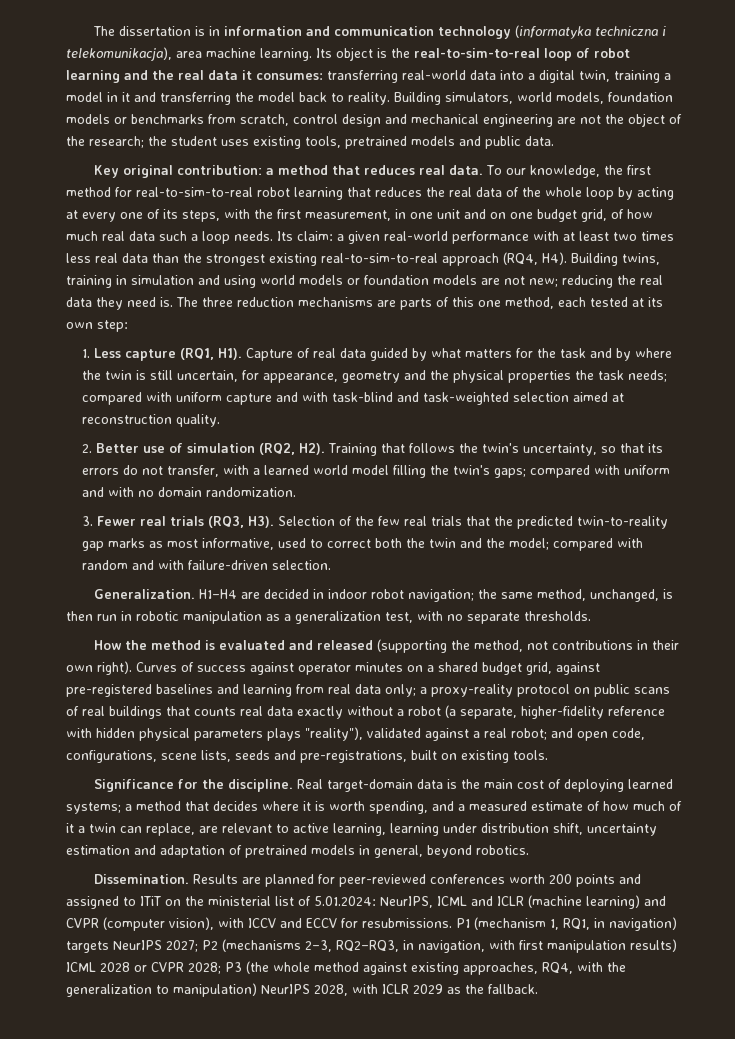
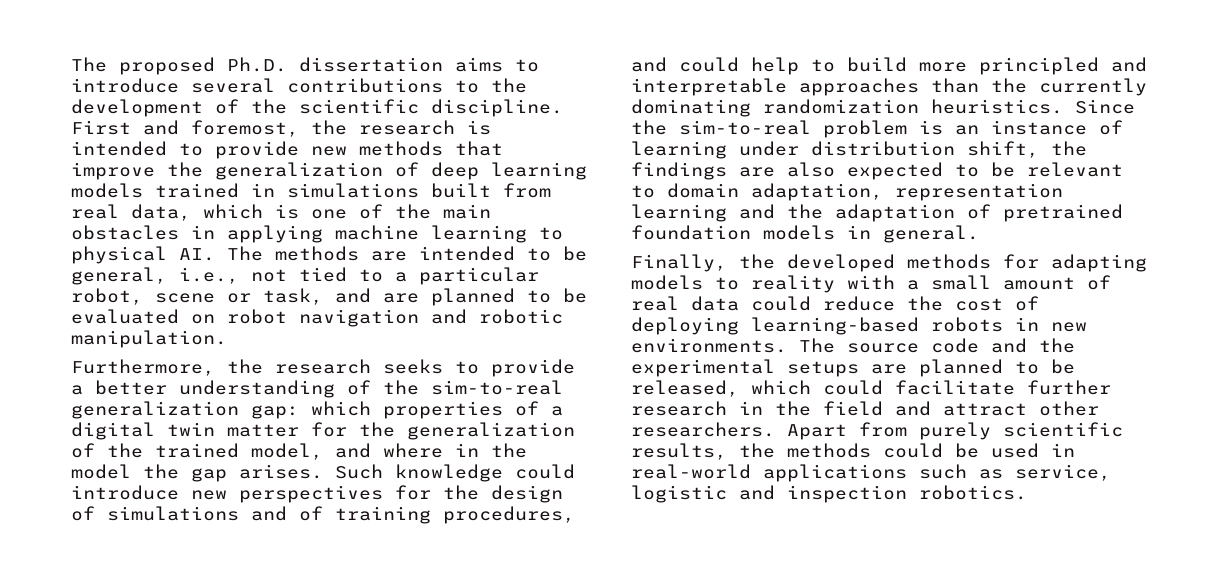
- The dissertation is in information and communication technology (informatyka techniczna i telekomunikacja), area machine learning. Its object is the real-to-sim-to-real loop of robot learning and the real data it consumes: transferring real-world data into a digital twin, training a model in it and transferring the model back to reality. Building simulators, world models, foundation models or benchmarks from scratch, control design and mechanical engineering are not the object of the research; the student uses existing tools, pretrained models and public data.
- Key original contribution: a method that reduces real data. To our knowledge, the first method for real-to-sim-to-real robot learning that reduces the real data of the whole loop by acting at every one of its steps, with the first measurement, in one unit and on one budget grid, of how much real data such a loop needs. Its claim: a given real-world performance with at least two times less real data than the strongest existing real-to-sim-to-real approach (RQ4, H4). Building twins, training in simulation and using world models or foundation models are not new; reducing the real data they need is. The three reduction mechanisms are parts of this one method, each tested at its own step:
- 1. Less capture (RQ1, H1). Capture of real data guided by what matters for the task and by where the twin is still uncertain, for appearance, geometry and the physical properties the task needs; compared with uniform capture and with task-blind and task-weighted selection aimed at reconstruction quality.
- 2. Better use of simulation (RQ2, H2). Training that follows the twin's uncertainty, so that its errors do not transfer, with a learned world model filling the twin's gaps; compared with uniform and with no domain randomization.
- 3. Fewer real trials (RQ3, H3). Selection of the few real trials that the predicted twin-to-reality gap marks as most informative, used to correct both the twin and the model; compared with random and with failure-driven selection.
- Generalization. H1–H4 are decided in indoor robot navigation; the same method, unchanged, is then run in robotic manipulation as a generalization test, with no separate thresholds.
- How the method is evaluated and released (supporting the method, not contributions in their own right). Curves of success against operator minutes on a shared budget grid, against pre-registered baselines and learning from real data only; a proxy-reality protocol on public scans of real buildings that counts real data exactly without a robot (a separate, higher-fidelity reference with hidden physical parameters plays "reality"), validated against a real robot; and open code, configurations, scene lists, seeds and pre-registrations, built on existing tools.
- Significance for the discipline. Real target-domain data is the main cost of deploying learned systems; a method that decides where it is worth spending, and a measured estimate of how much of it a twin can replace, are relevant to active learning, learning under distribution shift, uncertainty estimation and adaptation of pretrained models in general, beyond robotics.
- Dissemination. Results are planned for peer-reviewed conferences worth 200 points and assigned to ITiT on the ministerial list of 5.01.2024: NeurIPS, ICML and ICLR (machine learning) and CVPR (computer vision), with ICCV and ECCV for resubmissions. P1 (mechanism 1, RQ1, in navigation) targets NeurIPS 2027; P2 (mechanisms 2–3, RQ2–RQ3, in navigation, with first manipulation results) ICML 2028 or CVPR 2028; P3 (the whole method against existing approaches, RQ4, with the generalization to manipulation) NeurIPS 2028, with ICLR 2029 as the fallback.
+ The proposed Ph.D. dissertation aims to introduce several contributions to the development of the scientific discipline. First and foremost, the research is intended to provide new methods that improve the generalization of deep learning models trained in simulations built from real data, which is one of the main obstacles in applying machine learning to physical AI. The methods are intended to be general, i.e., not tied to a particular robot, scene or task, and are planned to be evaluated on robot navigation and robotic manipulation.
+ Furthermore, the research seeks to provide a better understanding of the sim-to-real generalization gap: which properties of a digital twin matter for the generalization of the trained model, and where in the model the gap arises. Such knowledge could introduce new perspectives for the design of simulations and of training procedures, and could help to build more principled and interpretable approaches than the currently dominating randomization heuristics. Since the sim-to-real problem is an instance of learning under distribution shift, the findings are also expected to be relevant to domain adaptation, representation learning and the adaptation of pretrained foundation models in general.
+ Finally, the developed methods for adapting models to reality with a small amount of real data could reduce the cost of deploying learning-based robots in new environments. The source code and the experimental setups are planned to be released, which could facilitate further research in the field and attract other researchers. Apart from purely scientific results, the methods could be used in real-world applications such as service, logistic and inspection robotics.

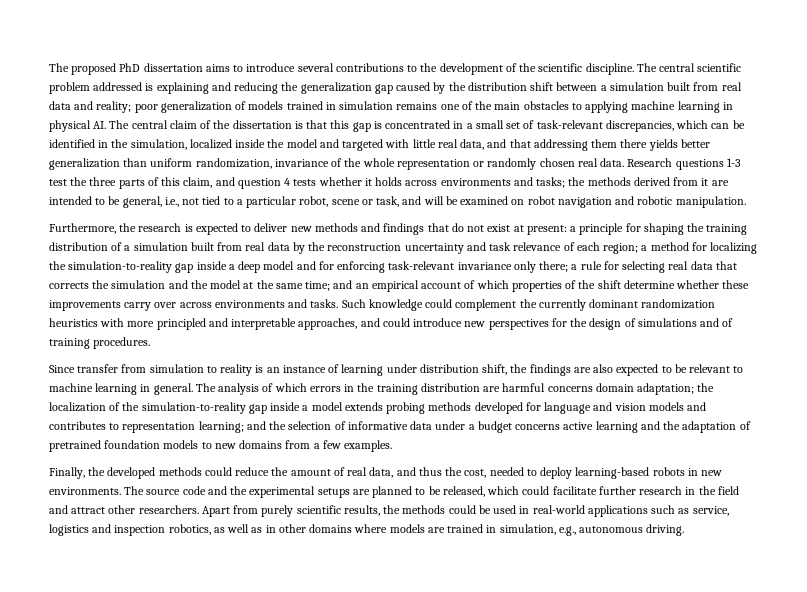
- The proposed Ph.D. dissertation aims to introduce several contributions to the development of the scientific discipline.
+ The proposed PhD dissertation aims to introduce several contributions to the development of the scientific discipline.
- First and foremost, the research is intended to provide new methods that improve the generalization of deep learning models trained in simulations built from real data, which is one of the main obstacles in applying machine learning to physical AI. The methods are intended to be general, i.e., not tied to a particular robot, scene or task, and are planned to be evaluated on robot navigation and robotic manipulation.
+ The central scientific problem addressed is explaining and reducing the generalization gap caused by the distribution shift between a simulation built from real data and reality; poor generalization of models trained in simulation remains one of the main obstacles to applying machine learning in physical AI. The central claim of the dissertation is that this gap is concentrated in a small set of task-relevant discrepancies, which can be identified in the simulation, localized inside the model and targeted with little real data, and that addressing them there yields better generalization than uniform randomization, invariance of the whole representation or randomly chosen real data. Research questions 1-3 test the three parts of this claim, and question 4 tests whether it holds across environments and tasks; the methods derived from it are intended to be general, i.e., not tied to a particular robot, scene or task, and will be examined on robot navigation and robotic manipulation.
- Furthermore, the research seeks to provide a better understanding of the sim-to-real generalization gap: which properties of a digital twin matter for the generalization of the trained model, and where in the model the gap arises. Such knowledge could introduce new perspectives for the design of simulations and of training procedures, and could help to build more principled and interpretable approaches than the currently dominating randomization heuristics. Since the sim-to-real problem is an instance of learning under distribution shift, the findings are also expected to be relevant to domain adaptation, representation learning and the adaptation of pretrained foundation models in general.
- Finally, the developed methods for adapting models to reality with a small amount of real data could reduce the cost of deploying learning-based robots in new environments.
+ Furthermore, the research is expected to deliver new methods and findings that do not exist at present: a principle for shaping the training distribution of a simulation built from real data by the reconstruction uncertainty and task relevance of each region; a method for localizing the simulation-to-reality gap inside a deep model and for enforcing task-relevant invariance only there; a rule for selecting real data that corrects the simulation and the model at the same time; and an empirical account of which properties of the shift determine whether these improvements carry over across environments and tasks. Such knowledge could complement the currently dominant randomization heuristics with more principled and interpretable approaches, and could introduce new perspectives for the design of simulations and of training procedures.
+ Since transfer from simulation to reality is an instance of learning under distribution shift, the findings are also expected to be relevant to machine learning in general. The analysis of which errors in the training distribution are harmful concerns domain adaptation; the localization of the simulation-to-reality gap inside a model extends probing methods developed for language and vision models and contributes to representation learning; and the selection of informative data under a budget concerns active learning and the adaptation of pretrained foundation models to new domains from a few examples.
+ Finally, the developed methods could reduce the amount of real data, and thus the cost, needed to deploy learning-based robots in new environments.
- Apart from purely scientific results, the methods could be used in real-world applications such as service, logistic and inspection robotics.
+ Apart from purely scientific results, the methods could be used in real-world applications such as service, logistics and inspection robotics, as well as in other domains where models are trained in simulation, e.g., autonomous driving.

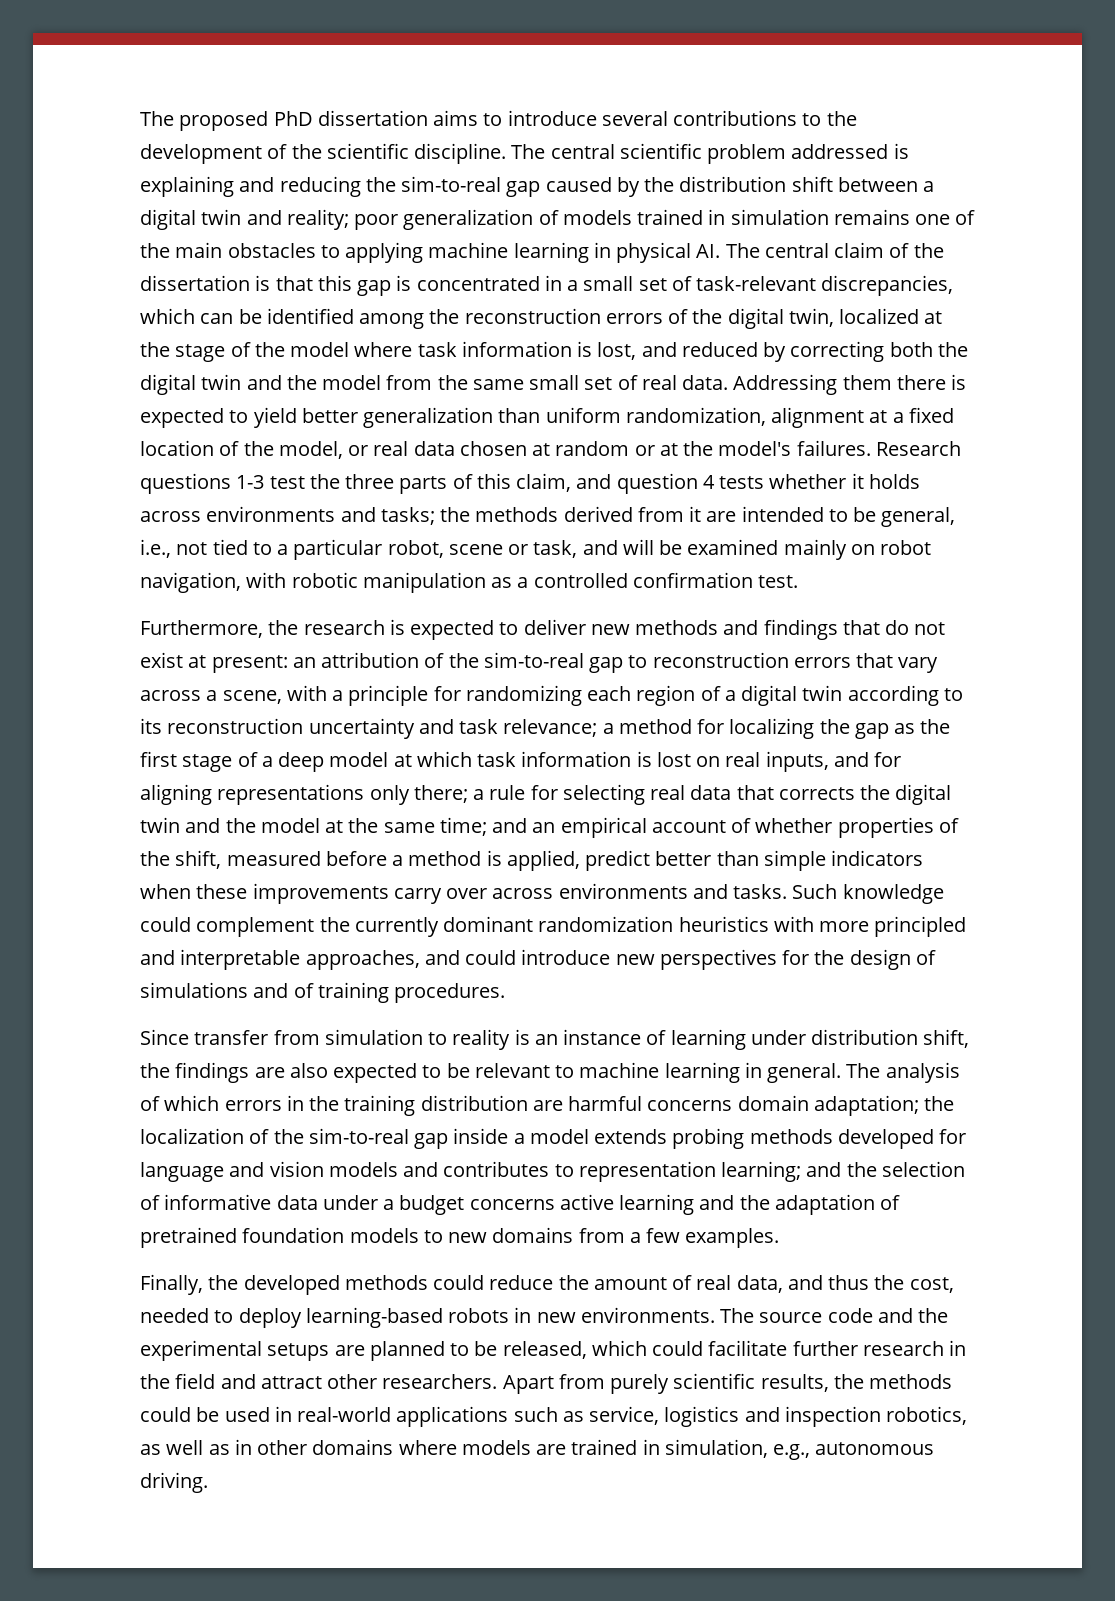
- The central scientific problem addressed is explaining and reducing the generalization gap caused by the distribution shift between a simulation built from real data and reality;
+ The central scientific problem addressed is explaining and reducing the sim-to-real gap caused by the distribution shift between a digital twin and reality;
- poor generalization of models trained in simulation remains one of the main obstacles to applying machine learning in physical AI. The central claim of the dissertation is that this gap is concentrated in a small set of task-relevant discrepancies, which can be identified in the simulation, localized inside the model and targeted with little real data, and that addressing them there yields better generalization than uniform randomization, invariance of the whole representation or randomly chosen real data.
+ poor generalization of models trained in simulation remains one of the main obstacles to applying machine learning in physical AI. The central claim of the dissertation is that this gap is concentrated in a small set of task-relevant discrepancies, which can be identified among the reconstruction errors of the digital twin, localized at the stage of the model where task information is lost, and reduced by correcting both the digital twin and the model from the same small set of real data. Addressing them there is expected to yield better generalization than uniform randomization, alignment at a fixed location of the model, or real data chosen at random or at the model's failures.
- Research questions 1-3 test the three parts of this claim, and question 4 tests whether it holds across environments and tasks; the methods derived from it are intended to be general, i.e., not tied to a particular robot, scene or task, and will be examined on robot navigation and robotic manipulation.
+ Research questions 1-3 test the three parts of this claim, and question 4 tests whether it holds across environments and tasks; the methods derived from it are intended to be general, i.e., not tied to a particular robot, scene or task, and will be examined mainly on robot navigation, with robotic manipulation as a controlled confirmation test.
- Furthermore, the research is expected to deliver new methods and findings that do not exist at present: a principle for shaping the training distribution of a simulation built from real data by the reconstruction uncertainty and task relevance of each region; a method for localizing the simulation-to-reality gap inside a deep model and for enforcing task-relevant invariance only there; a rule for selecting real data that corrects the simulation and the model at the same time; and an empirical account of which properties of the shift determine whether these improvements carry over across environments and tasks.
+ Furthermore, the research is expected to deliver new methods and findings that do not exist at present: an attribution of the sim-to-real gap to reconstruction errors that vary across a scene, with a principle for randomizing each region of a digital twin according to its reconstruction uncertainty and task relevance; a method for localizing the gap as the first stage of a deep model at which task information is lost on real inputs, and for aligning representations only there; a rule for selecting real data that corrects the digital twin and the model at the same time; and an empirical account of whether properties of the shift, measured before a method is applied, predict better than simple indicators when these improvements carry over across environments and tasks.
- the localization of the simulation-to-reality gap inside a model extends probing methods developed for language and vision models and contributes to representation learning;
+ the localization of the sim-to-real gap inside a model extends probing methods developed for language and vision models and contributes to representation learning;

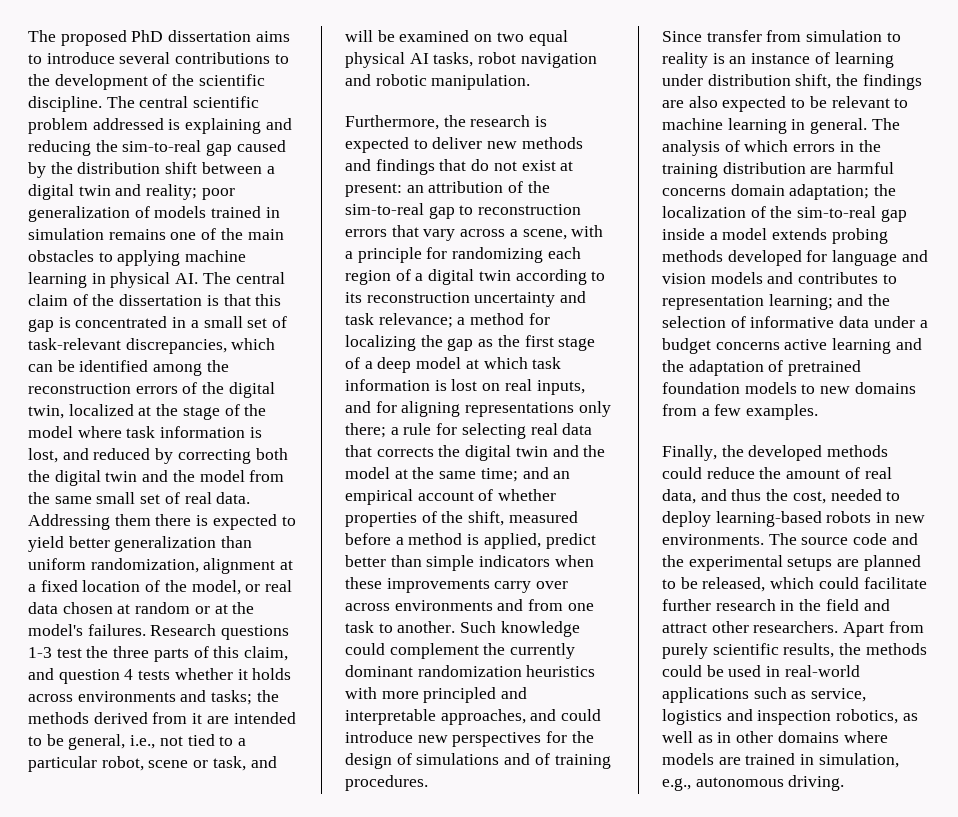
- Research questions 1-3 test the three parts of this claim, and question 4 tests whether it holds across environments and tasks; the methods derived from it are intended to be general, i.e., not tied to a particular robot, scene or task, and will be examined mainly on robot navigation, with robotic manipulation as a controlled confirmation test.
+ Research questions 1-3 test the three parts of this claim, and question 4 tests whether it holds across environments and tasks; the methods derived from it are intended to be general, i.e., not tied to a particular robot, scene or task, and will be examined on two equal physical AI tasks, robot navigation and robotic manipulation.
- and an empirical account of whether properties of the shift, measured before a method is applied, predict better than simple indicators when these improvements carry over across environments and tasks.
+ and an empirical account of whether properties of the shift, measured before a method is applied, predict better than simple indicators when these improvements carry over across environments and from one task to another.

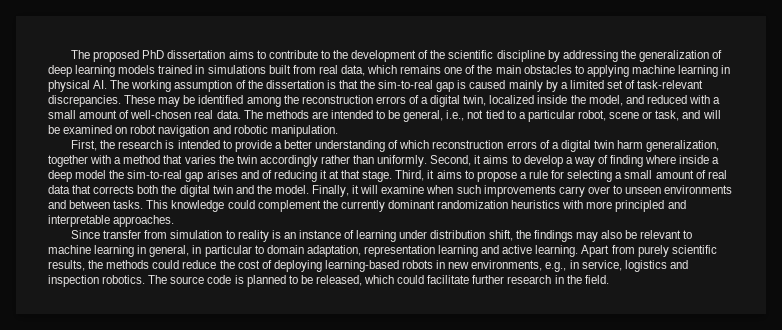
- The proposed PhD dissertation aims to introduce several contributions to the development of the scientific discipline. The central scientific problem addressed is explaining and reducing the sim-to-real gap caused by the distribution shift between a digital twin and reality; poor generalization of models trained in simulation remains one of the main obstacles to applying machine learning in physical AI. The central claim of the dissertation is that this gap is concentrated in a small set of task-relevant discrepancies, which can be identified among the reconstruction errors of the digital twin, localized at the stage of the model where task information is lost, and reduced by correcting both the digital twin and the model from the same small set of real data. Addressing them there is expected to yield better generalization than uniform randomization, alignment at a fixed location of the model, or real data chosen at random or at the model's failures. Research questions 1-3 test the three parts of this claim, and question 4 tests whether it holds across environments and tasks; the methods derived from it are intended to be general, i.e., not tied to a particular robot, scene or task, and will be examined on two equal physical AI tasks, robot navigation and robotic manipulation.
+ The proposed PhD dissertation aims to contribute to the development of the scientific discipline by addressing the generalization of deep learning models trained in simulations built from real data, which remains one of the main obstacles to applying machine learning in physical AI. The working assumption of the dissertation is that the sim-to-real gap is caused mainly by a limited set of task-relevant discrepancies. These may be identified among the reconstruction errors of a digital twin, localized inside the model, and reduced with a small amount of well-chosen real data. The methods are intended to be general, i.e., not tied to a particular robot, scene or task, and will be examined on robot navigation and robotic manipulation.
- Furthermore, the research is expected to deliver new methods and findings that do not exist at present: an attribution of the sim-to-real gap to reconstruction errors that vary across a scene, with a principle for randomizing each region of a digital twin according to its reconstruction uncertainty and task relevance; a method for localizing the gap as the first stage of a deep model at which task information is lost on real inputs, and for aligning representations only there; a rule for selecting real data that corrects the digital twin and the model at the same time; and an empirical account of whether properties of the shift, measured before a method is applied, predict better than simple indicators when these improvements carry over across environments and from one task to another. Such knowledge could complement the currently dominant randomization heuristics with more principled and interpretable approaches, and could introduce new perspectives for the design of simulations and of training procedures.
+ First, the research is intended to provide a better understanding of which reconstruction errors of a digital twin harm generalization, together with a method that varies the twin accordingly rather than uniformly. Second, it aims to develop a way of finding where inside a deep model the sim-to-real gap arises and of reducing it at that stage. Third, it aims to propose a rule for selecting a small amount of real data that corrects both the digital twin and the model. Finally, it will examine when such improvements carry over to unseen environments and between tasks. This knowledge could complement the currently dominant randomization heuristics with more principled and interpretable approaches.
- Since transfer from simulation to reality is an instance of learning under distribution shift, the findings are also expected to be relevant to machine learning in general. The analysis of which errors in the training distribution are harmful concerns domain adaptation; the localization of the sim-to-real gap inside a model extends probing methods developed for language and vision models and contributes to representation learning; and the selection of informative data under a budget concerns active learning and the adaptation of pretrained foundation models to new domains from a few examples.
- Finally, the developed methods could reduce the amount of real data, and thus the cost, needed to deploy learning-based robots in new environments. The source code and the experimental setups are planned to be released, which could facilitate further research in the field and attract other researchers. Apart from purely scientific results, the methods could be used in real-world applications such as service, logistics and inspection robotics, as well as in other domains where models are trained in simulation, e.g., autonomous driving.
+ Since transfer from simulation to reality is an instance of learning under distribution shift, the findings may also be relevant to machine learning in general, in particular to domain adaptation, representation learning and active learning. Apart from purely scientific results, the methods could reduce the cost of deploying learning-based robots in new environments, e.g., in service, logistics and inspection robotics. The source code is planned to be released, which could facilitate further research in the field.

